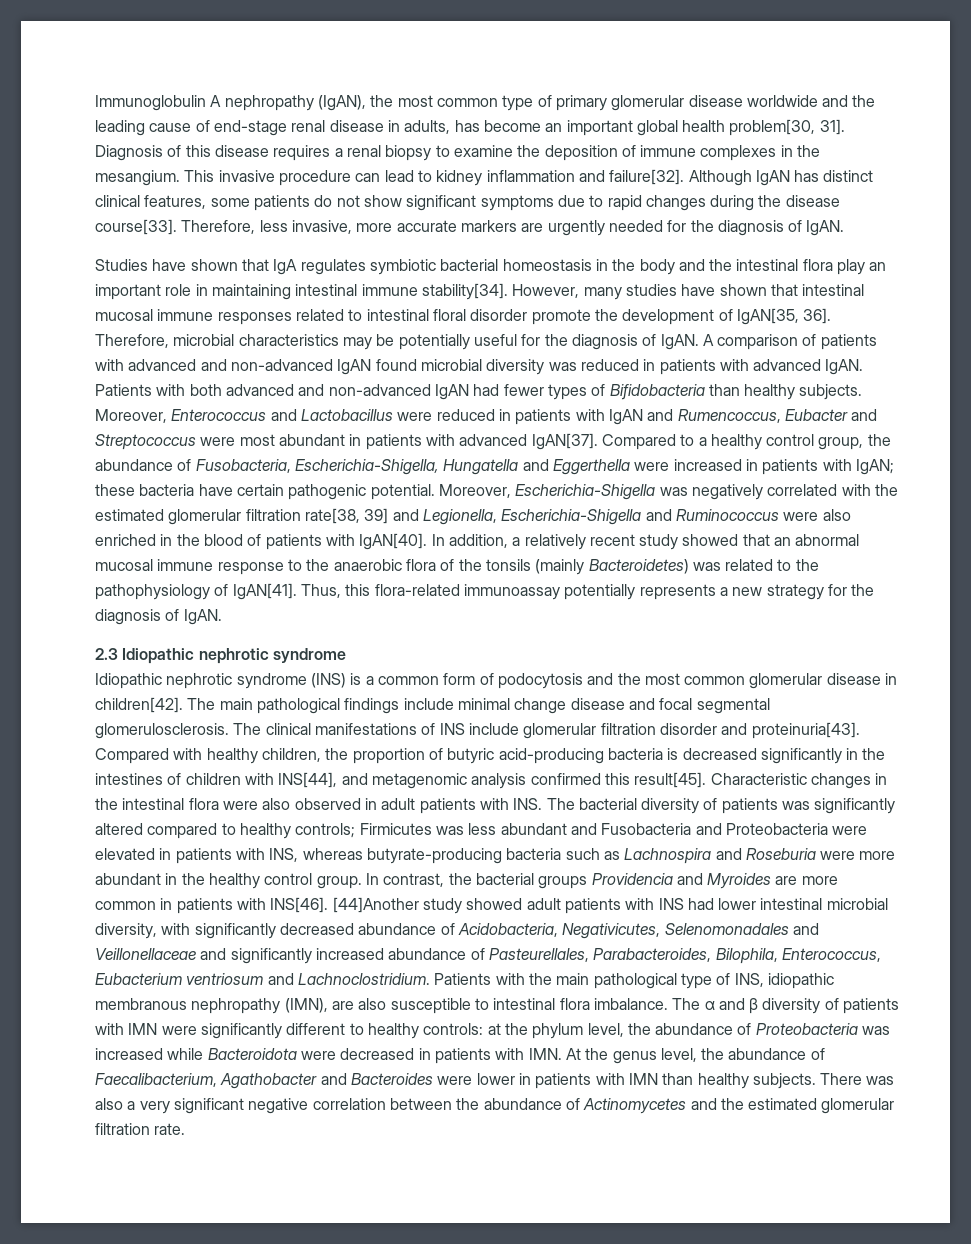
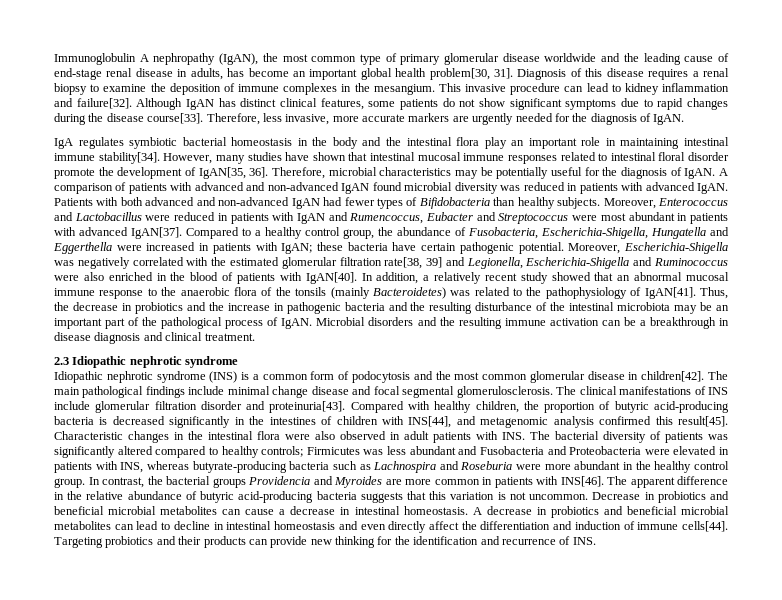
- Studies have shown that IgA regulates symbiotic bacterial homeostasis in the body and the intestinal flora play an important role in maintaining intestinal immune stability[34].
+ IgA regulates symbiotic bacterial homeostasis in the body and the intestinal flora play an important role in maintaining intestinal immune stability[34].
- Thus, this flora-related immunoassay potentially represents a new strategy for the diagnosis of IgAN.
+ Thus, the decrease in probiotics and the increase in pathogenic bacteria and the resulting disturbance of the intestinal microbiota may be an important part of the pathological process of IgAN. Microbial disorders and the resulting immune activation can be a breakthrough in disease diagnosis and clinical treatment.
- [44]Another study showed adult patients with INS had lower intestinal microbial diversity, with significantly decreased abundance of Acidobacteria, Negativicutes, Selenomonadales and Veillonellaceae and significantly increased abundance of Pasteurellales, Parabacteroides, Bilophila, Enterococcus, Eubacterium ventriosum and Lachnoclostridium. Patients with the main pathological type of INS, idiopathic membranous nephropathy (IMN), are also susceptible to intestinal flora imbalance. The α and β diversity of patients with IMN were significantly different to healthy controls: at the phylum level, the abundance of Proteobacteria was increased while Bacteroidota were decreased in patients with IMN. At the genus level, the abundance of Faecalibacterium, Agathobacter and Bacteroides were lower in patients with IMN than healthy subjects. There was also a very significant negative correlation between the abundance of Actinomycetes and the estimated glomerular filtration rate.
+ The apparent difference in the relative abundance of butyric acid-producing bacteria suggests that this variation is not uncommon. Decrease in probiotics and beneficial microbial metabolites can cause a decrease in intestinal homeostasis. A decrease in probiotics and beneficial microbial metabolites can lead to decline in intestinal homeostasis and even directly affect the differentiation and induction of immune cells[44]. Targeting probiotics and their products can provide new thinking for the identification and recurrence of INS.

